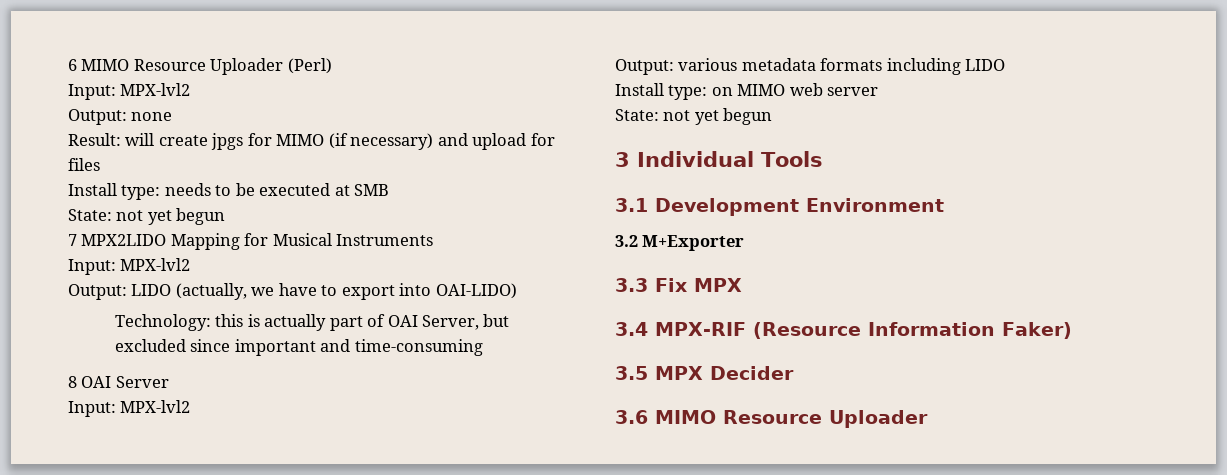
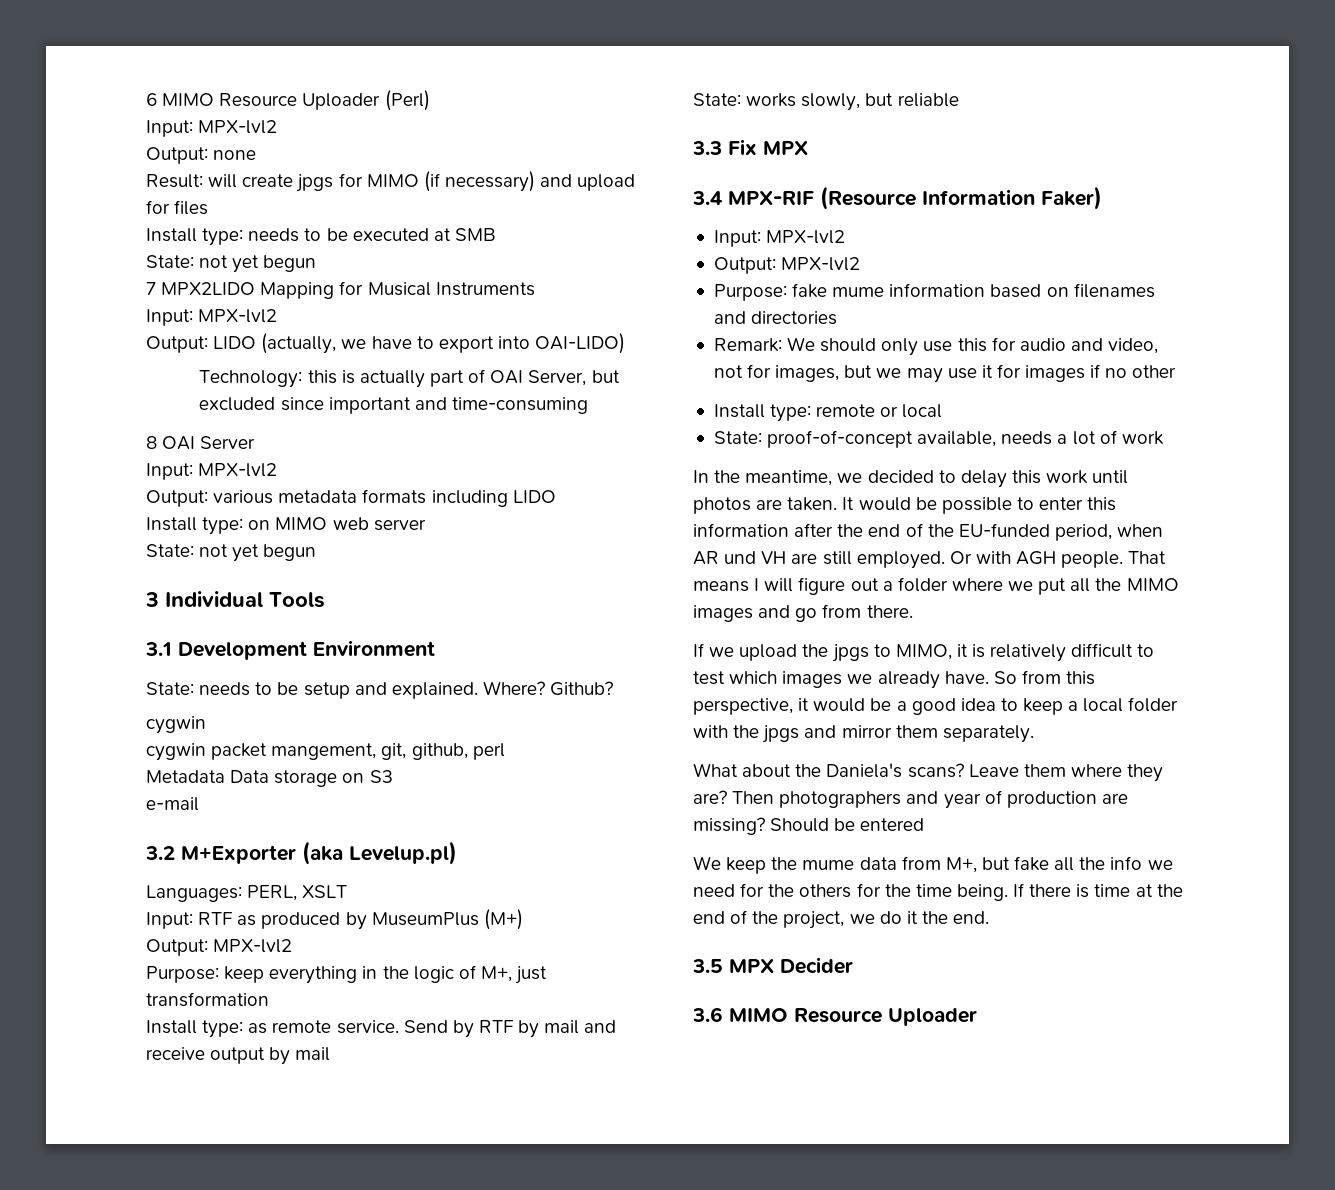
- 3.2 M+Exporter
+ State: needs to be setup and explained. Where? Github?
+ cygwin
+ cygwin packet mangement, git, github, perl
+ Metadata Data storage on S3
+ e-mail
+ 3.2 M+Exporter (aka Levelup.pl)
+ Languages: PERL, XSLT
+ Input: RTF as produced by MuseumPlus (M+)
+ Output: MPX-lvl2
+ Purpose: keep everything in the logic of M+, just transformation
+ Install type: as remote service. Send by RTF by mail and receive output by mail
+ State: works slowly, but reliable
  3.4 MPX-RIF (Resource Information Faker)
+ Input: MPX-lvl2
+ Output: MPX-lvl2
+ Purpose: fake mume information based on filenames and directories
+ Remark: We should only use this for audio and video, not for images, but we may use it for images if no other
+ Install type: remote or local
+ State: proof-of-concept available, needs a lot of work
+ In the meantime, we decided to delay this work until photos are taken. It would be possible to enter this information after the end of the EU-funded period, when AR und VH are still employed. Or with AGH people. That means I will figure out a folder where we put all the MIMO images and go from there.
+ If we upload the jpgs to MIMO, it is relatively difficult to test which images we already have. So from this perspective, it would be a good idea to keep a local folder with the jpgs and mirror them separately.
+ What about the Daniela's scans? Leave them where they are? Then photographers and year of production are missing? Should be entered
+ We keep the mume data from M+, but fake all the info we need for the others for the time being. If there is time at the end of the project, we do it the end.

